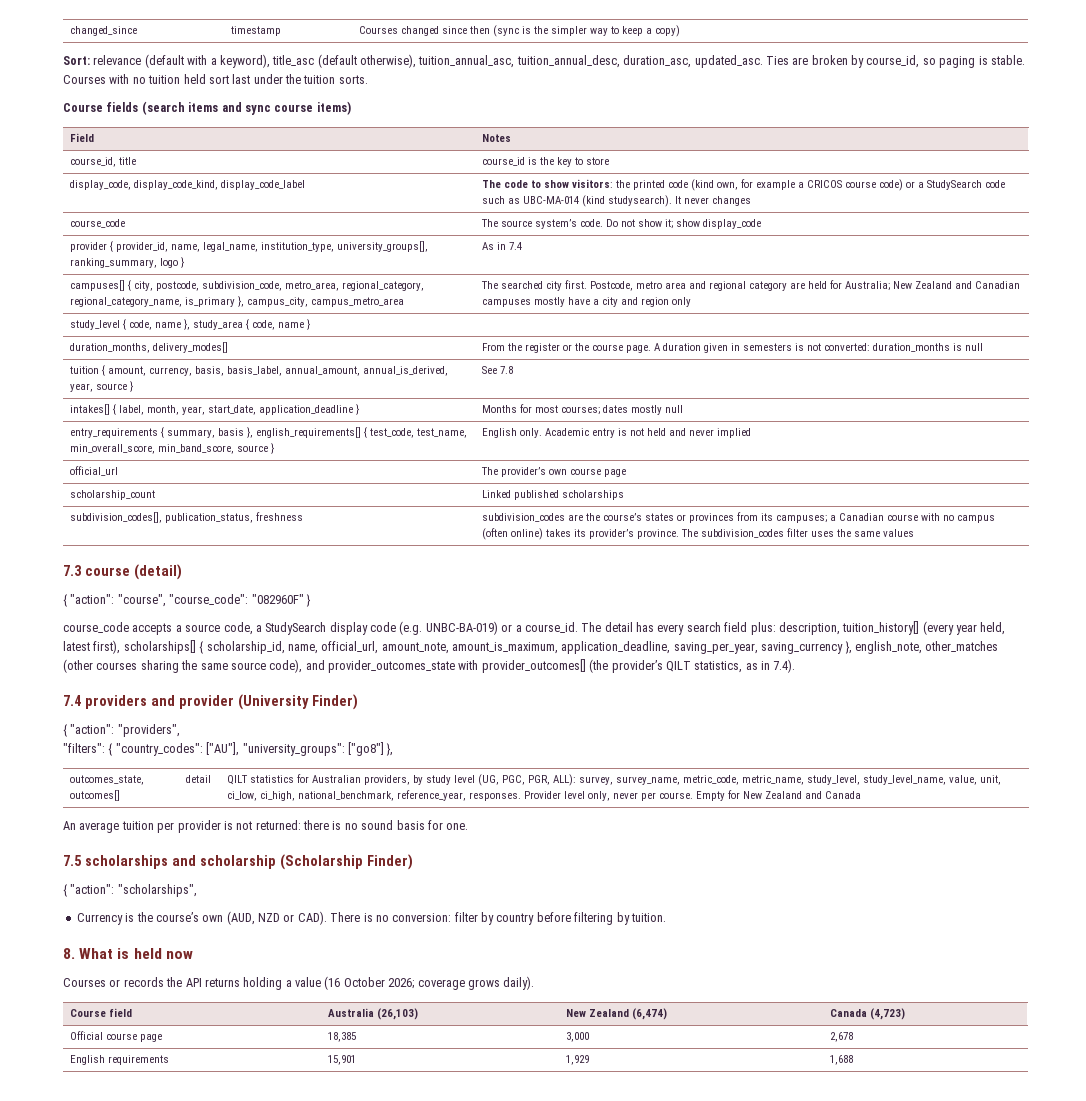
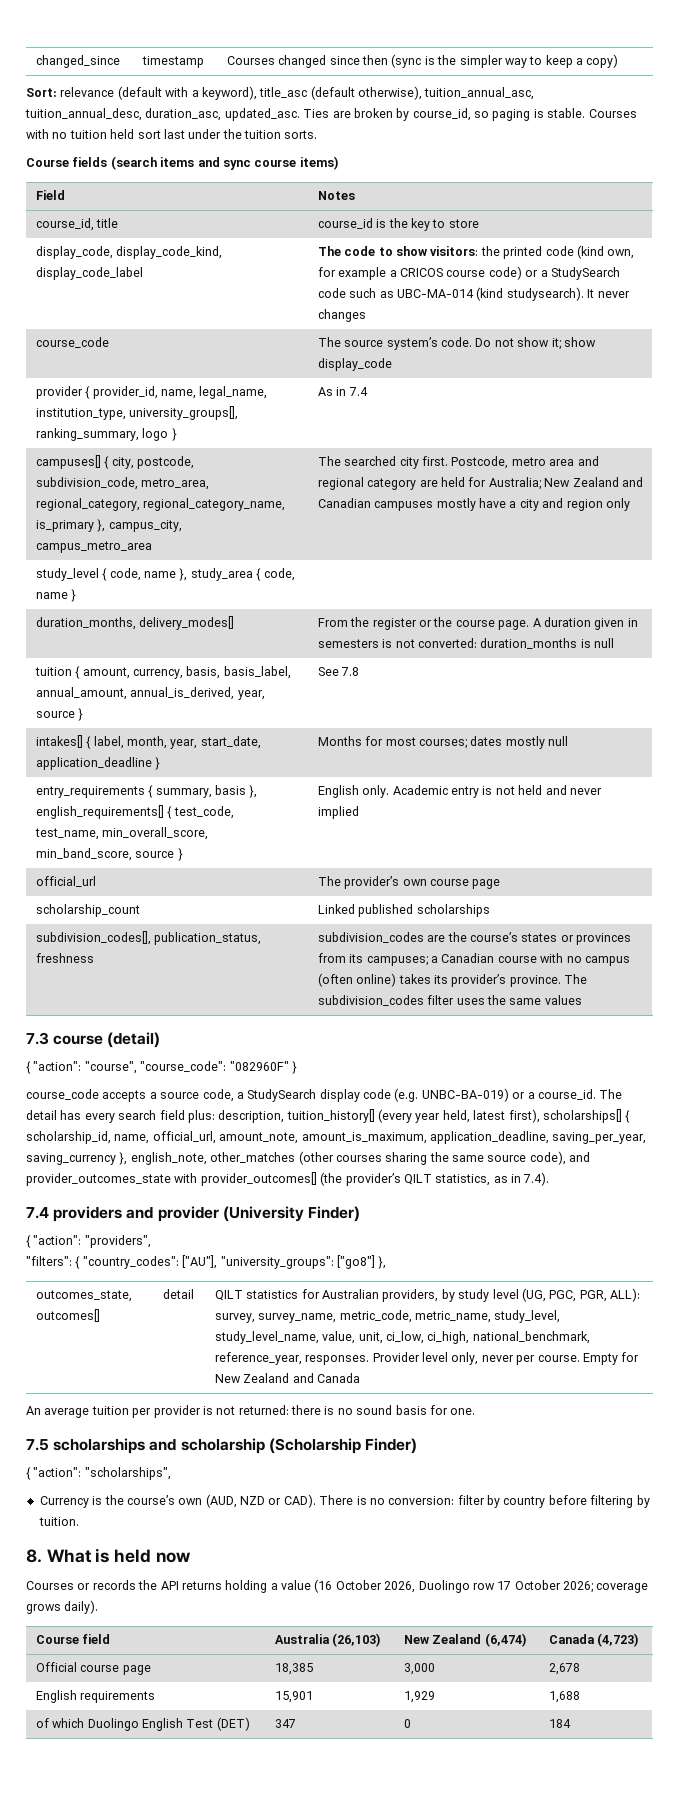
- Courses or records the API returns holding a value (16 October 2026; coverage grows daily).
+ Courses or records the API returns holding a value (16 October 2026, Duolingo row 17 October 2026; coverage grows daily).
+ of which Duolingo English Test (DET) | 347 | 0 | 184

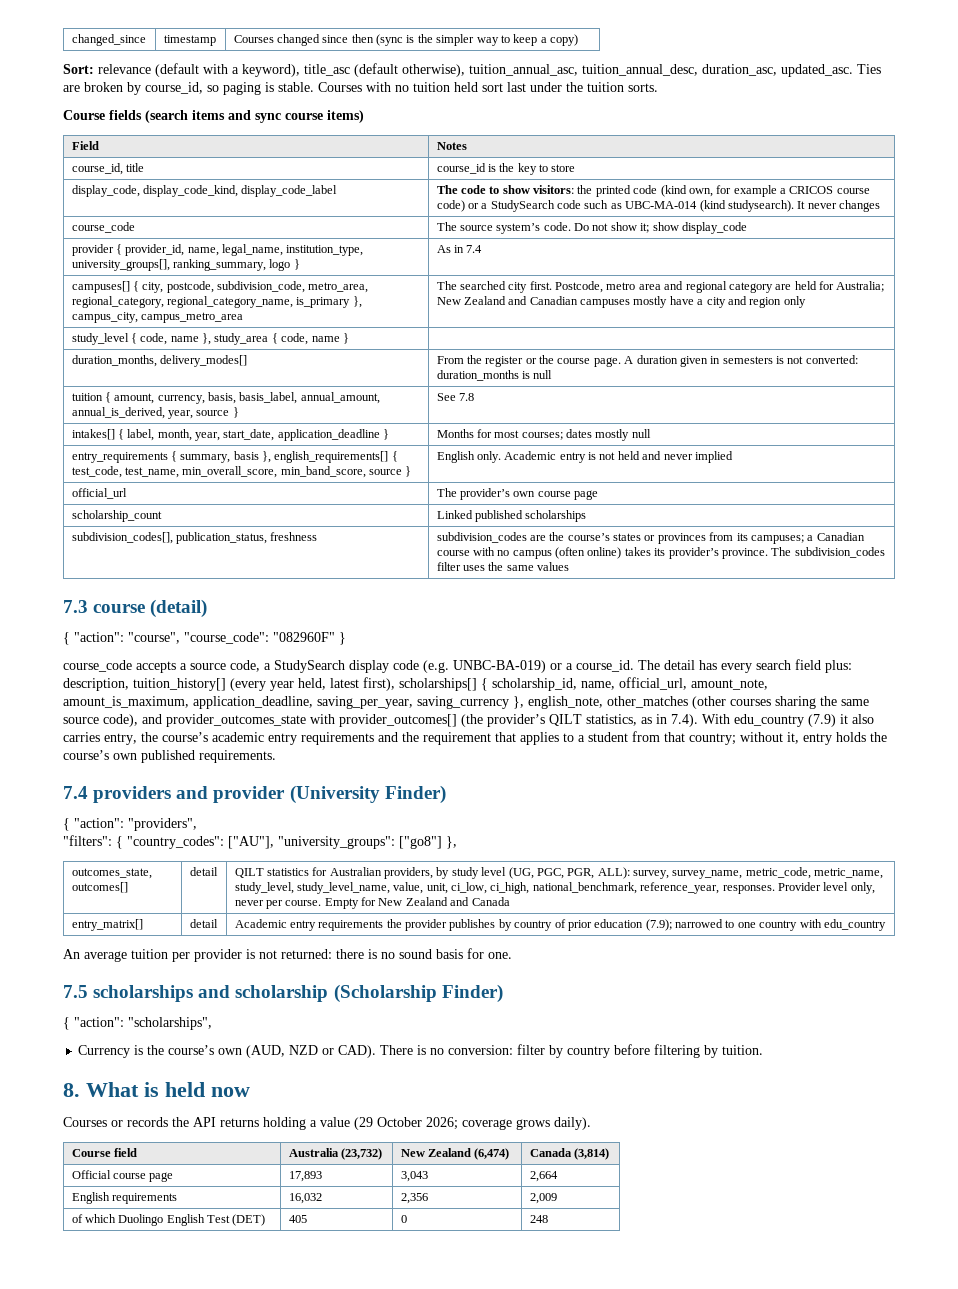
- The detail has every search field plus: description, tuition_history[] (every year held, latest first), scholarships[] { scholarship_id, name, official_url, amount_note, amount_is_maximum, application_deadline, saving_per_year, saving_currency }, english_note, other_matches (other courses sharing the same source code), and provider_outcomes_state with provider_outcomes[] (the provider’s QILT statistics, as in 7.4).
+ The detail has every search field plus: description, tuition_history[] (every year held, latest first), scholarships[] { scholarship_id, name, official_url, amount_note, amount_is_maximum, application_deadline, saving_per_year, saving_currency }, english_note, other_matches (other courses sharing the same source code), and provider_outcomes_state with provider_outcomes[] (the provider’s QILT statistics, as in 7.4). With edu_country (7.9) it also carries entry, the course’s academic entry requirements and the requirement that applies to a student from that country; without it, entry holds the course’s own published requirements.
+ entry_matrix[] | detail | Academic entry requirements the provider publishes by country of prior education (7.9); narrowed to one country with edu_country
- Courses or records the API returns holding a value (16 October 2026, Duolingo row 17 October 2026; coverage grows daily).
+ Courses or records the API returns holding a value (29 October 2026; coverage grows daily).
- Course field | Australia (26,103) | New Zealand (6,474) | Canada (4,723)
+ Course field | Australia (23,732) | New Zealand (6,474) | Canada (3,814)
- Official course page | 18,385 | 3,000 | 2,678
+ Official course page | 17,893 | 3,043 | 2,664
- English requirements | 15,901 | 1,929 | 1,688
+ English requirements | 16,032 | 2,356 | 2,009
- of which Duolingo English Test (DET) | 347 | 0 | 184
+ of which Duolingo English Test (DET) | 405 | 0 | 248

